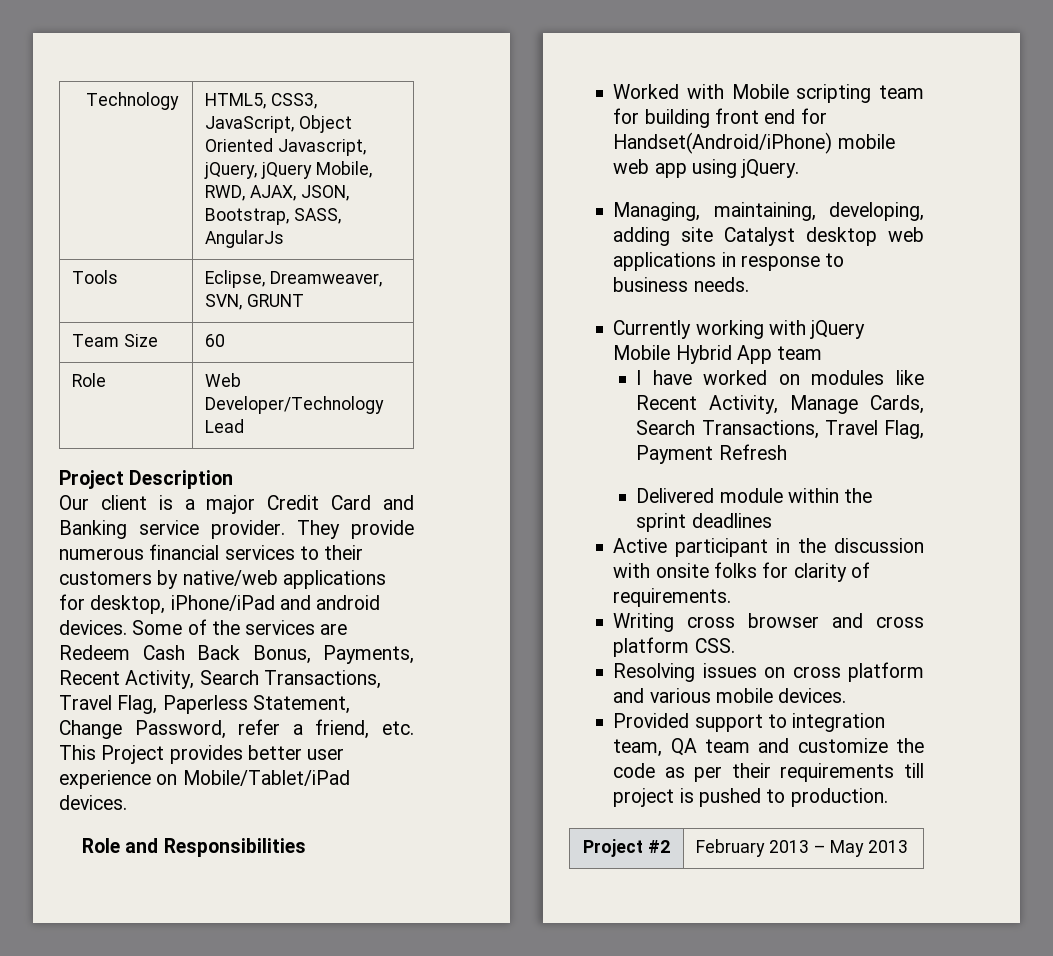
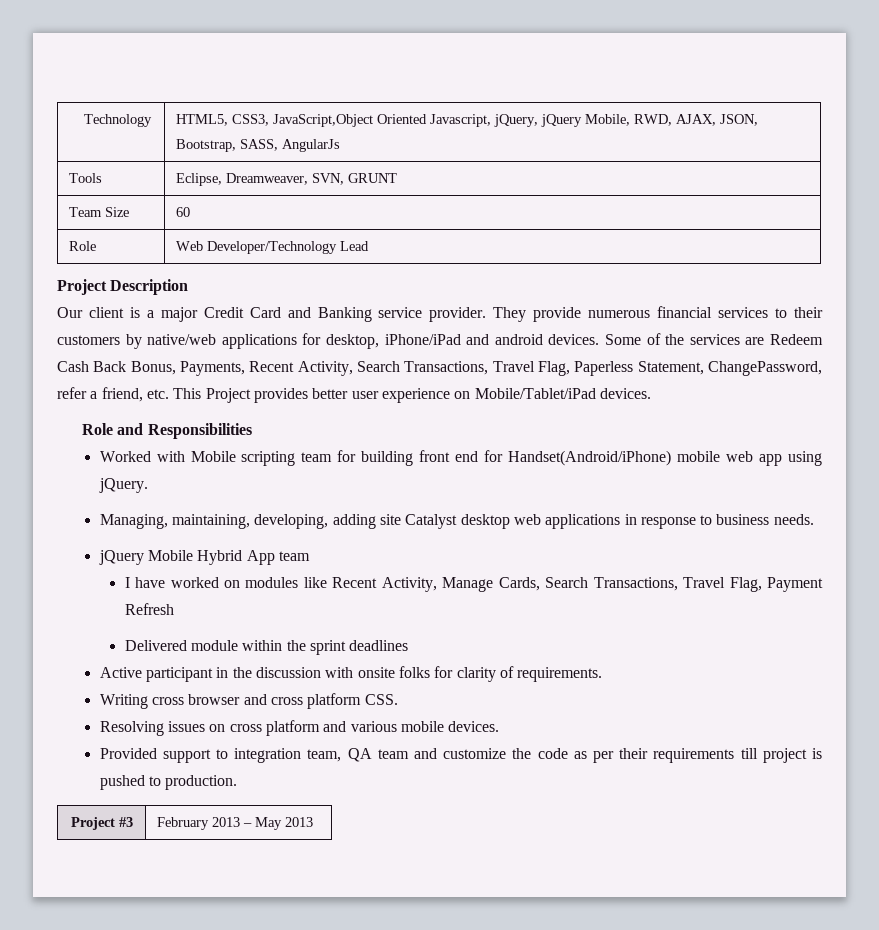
- Technology | HTML5, CSS3, JavaScript, Object Oriented Javascript, jQuery, jQuery Mobile, RWD, AJAX, JSON, Bootstrap, SASS, AngularJs
+ Technology | HTML5, CSS3, JavaScript,Object Oriented Javascript, jQuery, jQuery Mobile, RWD, AJAX, JSON, Bootstrap, SASS, AngularJs
- Some of the services are Redeem Cash Back Bonus, Payments, Recent Activity, Search Transactions, Travel Flag, Paperless Statement, Change Password, refer a friend, etc. This Project provides better user experience on Mobile/Tablet/iPad devices.
+ Some of the services are Redeem Cash Back Bonus, Payments, Recent Activity, Search Transactions, Travel Flag, Paperless Statement, ChangePassword, refer a friend, etc. This Project provides better user experience on Mobile/Tablet/iPad devices.
- Currently working with jQuery Mobile Hybrid App team
+ jQuery Mobile Hybrid App team
- Project #2 | February 2013 – May 2013
+ Project #3 | February 2013 – May 2013

